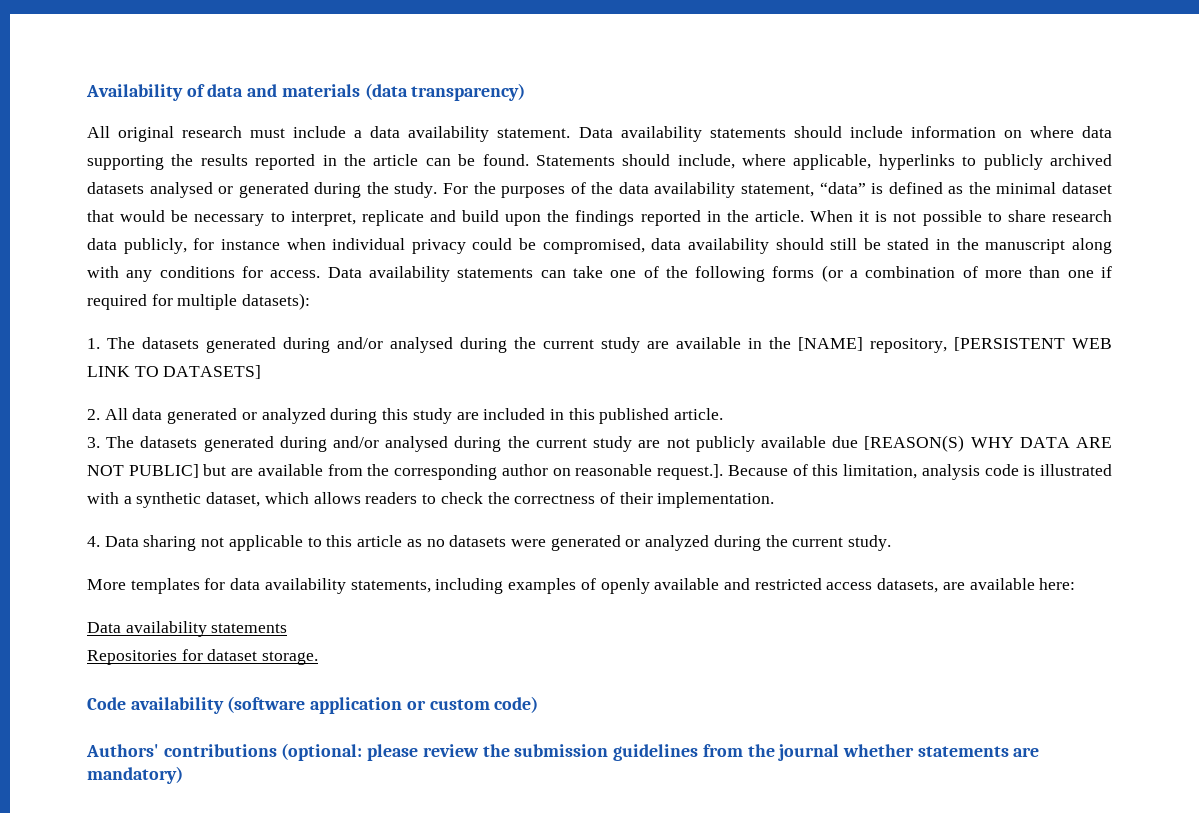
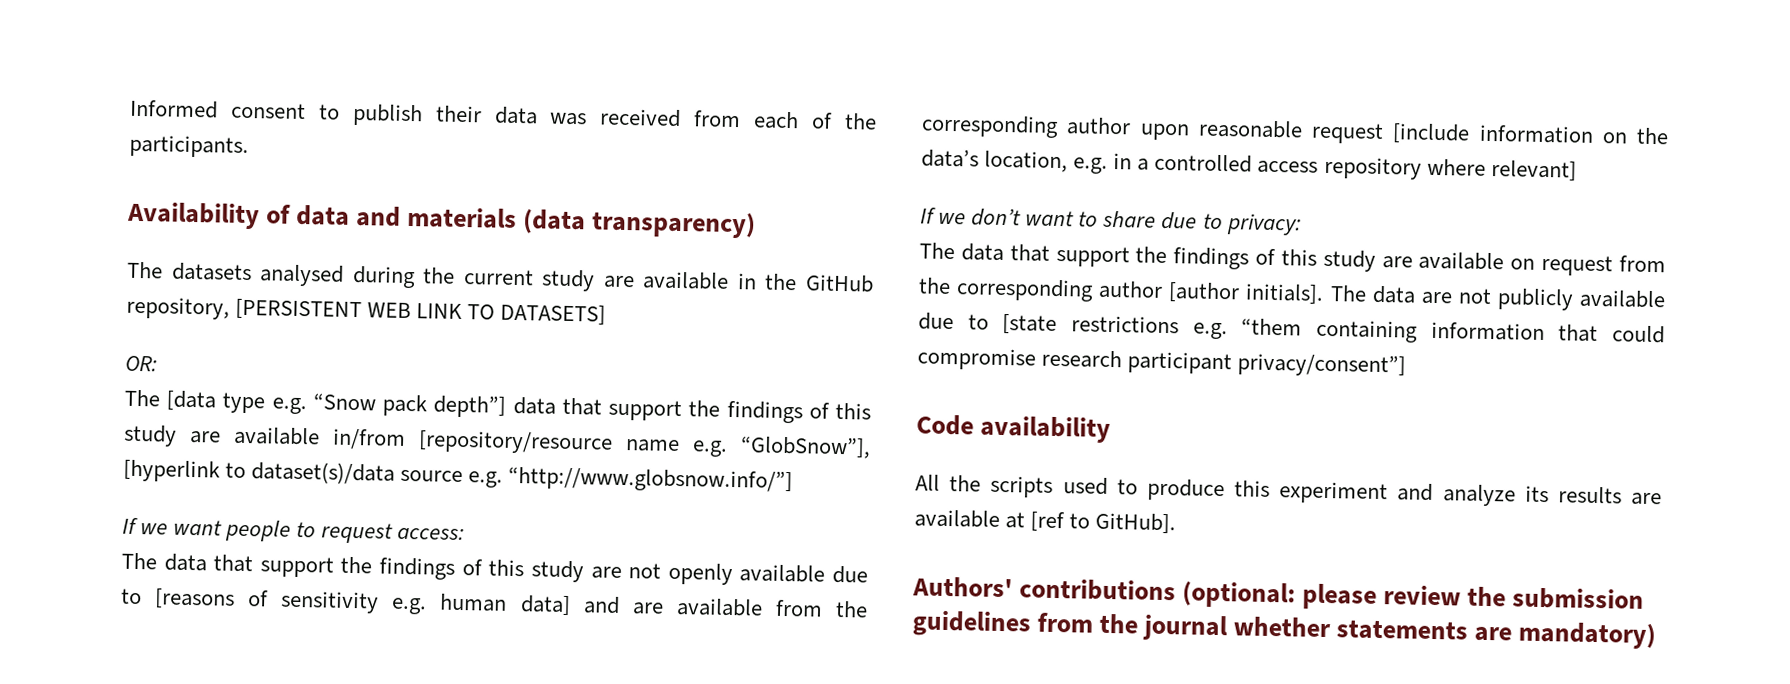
+ Informed consent to publish their data was received from each of the participants.
- All original research must include a data availability statement. Data availability statements should include information on where data supporting the results reported in the article can be found. Statements should include, where applicable, hyperlinks to publicly archived datasets analysed or generated during the study. For the purposes of the data availability statement, “data” is defined as the minimal dataset that would be necessary to interpret, replicate and build upon the findings reported in the article. When it is not possible to share research data publicly, for instance when individual privacy could be compromised, data availability should still be stated in the manuscript along with any conditions for access. Data availability statements can take one of the following forms (or a combination of more than one if required for multiple datasets):
- 1. The datasets generated during and/or analysed during the current study are available in the [NAME] repository, [PERSISTENT WEB LINK TO DATASETS]
+ The datasets analysed during the current study are available in the GitHub repository, [PERSISTENT WEB LINK TO DATASETS]
- 2. All data generated or analyzed during this study are included in this published article.
- 3. The datasets generated during and/or analysed during the current study are not publicly available due [REASON(S) WHY DATA ARE NOT PUBLIC] but are available from the corresponding author on reasonable request.]. Because of this limitation, analysis code is illustrated with a synthetic dataset, which allows readers to check the correctness of their implementation.
- 4. Data sharing not applicable to this article as no datasets were generated or analyzed during the current study.
- More templates for data availability statements, including examples of openly available and restricted access datasets, are available here:
- Data availability statements
- Repositories for dataset storage.
- Code availability (software application or custom code)
+ OR:
+ The [data type e.g. “Snow pack depth”] data that support the findings of this study are available in/from [repository/resource name e.g. “GlobSnow”], [hyperlink to dataset(s)/data source e.g. “http://www.globsnow.info/”]
+ If we want people to request access:
+ The data that support the findings of this study are not openly available due to [reasons of sensitivity e.g. human data] and are available from the corresponding author upon reasonable request [include information on the data’s location, e.g. in a controlled access repository where relevant]
+ If we don’t want to share due to privacy:
+ The data that support the findings of this study are available on request from the corresponding author [author initials]. The data are not publicly available due to [state restrictions e.g. “them containing information that could compromise research participant privacy/consent”]
+ Code availability
+ All the scripts used to produce this experiment and analyze its results are available at [ref to GitHub].

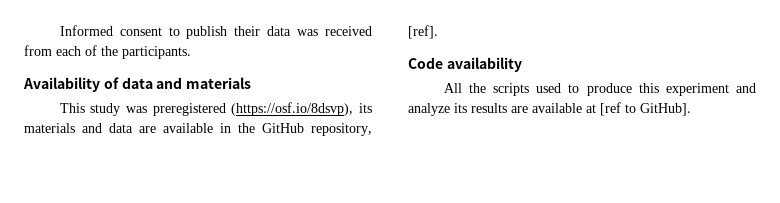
- Availability of data and materials (data transparency)
- The datasets analysed during the current study are available in the GitHub repository, [PERSISTENT WEB LINK TO DATASETS]
- OR:
- The [data type e.g. “Snow pack depth”] data that support the findings of this study are available in/from [repository/resource name e.g. “GlobSnow”], [hyperlink to dataset(s)/data source e.g. “http://www.globsnow.info/”]
- If we want people to request access:
- The data that support the findings of this study are not openly available due to [reasons of sensitivity e.g. human data] and are available from the corresponding author upon reasonable request [include information on the data’s location, e.g. in a controlled access repository where relevant]
- If we don’t want to share due to privacy:
- The data that support the findings of this study are available on request from the corresponding author [author initials]. The data are not publicly available due to [state restrictions e.g. “them containing information that could compromise research participant privacy/consent”]
+ Availability of data and materials
+ This study was preregistered (https://osf.io/8dsvp), its materials and data are available in the GitHub repository, [ref].
- Authors' contributions (optional: please review the submission guidelines from the journal whether statements are mandatory)

